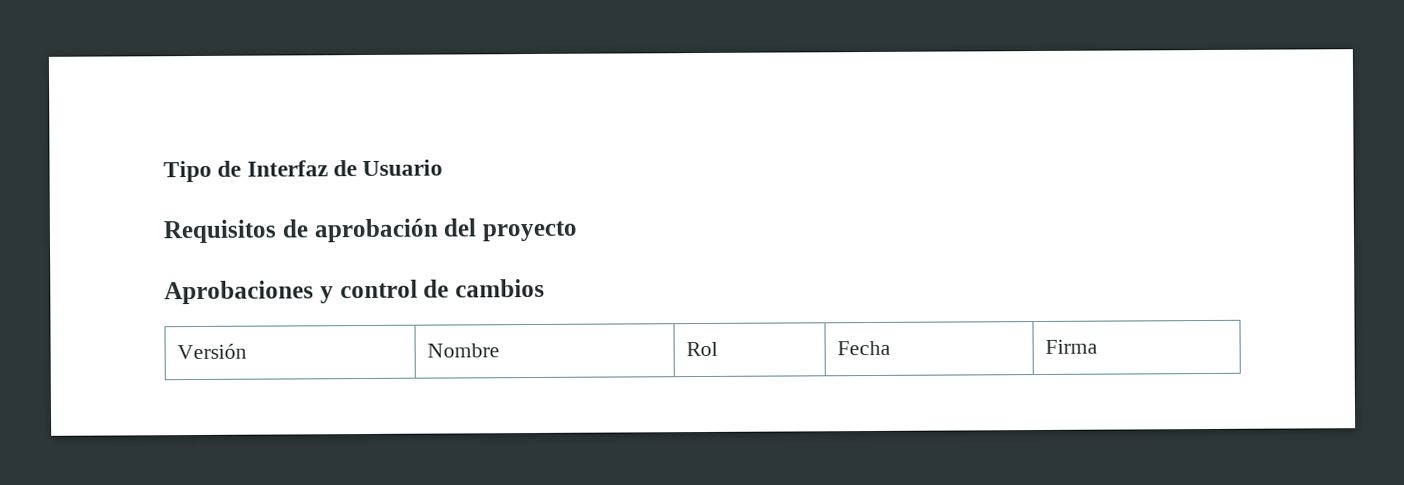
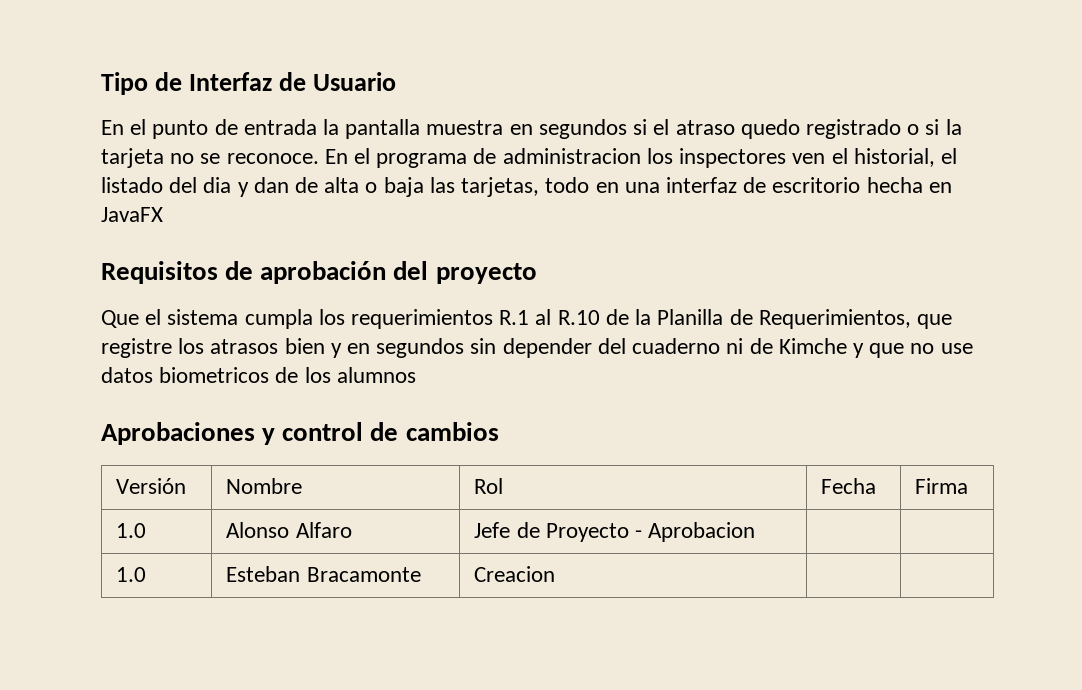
+ En el punto de entrada la pantalla muestra en segundos si el atraso quedo registrado o si la tarjeta no se reconoce. En el programa de administracion los inspectores ven el historial, el listado del dia y dan de alta o baja las tarjetas, todo en una interfaz de escritorio hecha en JavaFX
+ Que el sistema cumpla los requerimientos R.1 al R.10 de la Planilla de Requerimientos, que registre los atrasos bien y en segundos sin depender del cuaderno ni de Kimche y que no use datos biometricos de los alumnos
+ 1.0 | Alonso Alfaro | Jefe de Proyecto - Aprobacion | |
+ 1.0 | Esteban Bracamonte | Creacion | |

